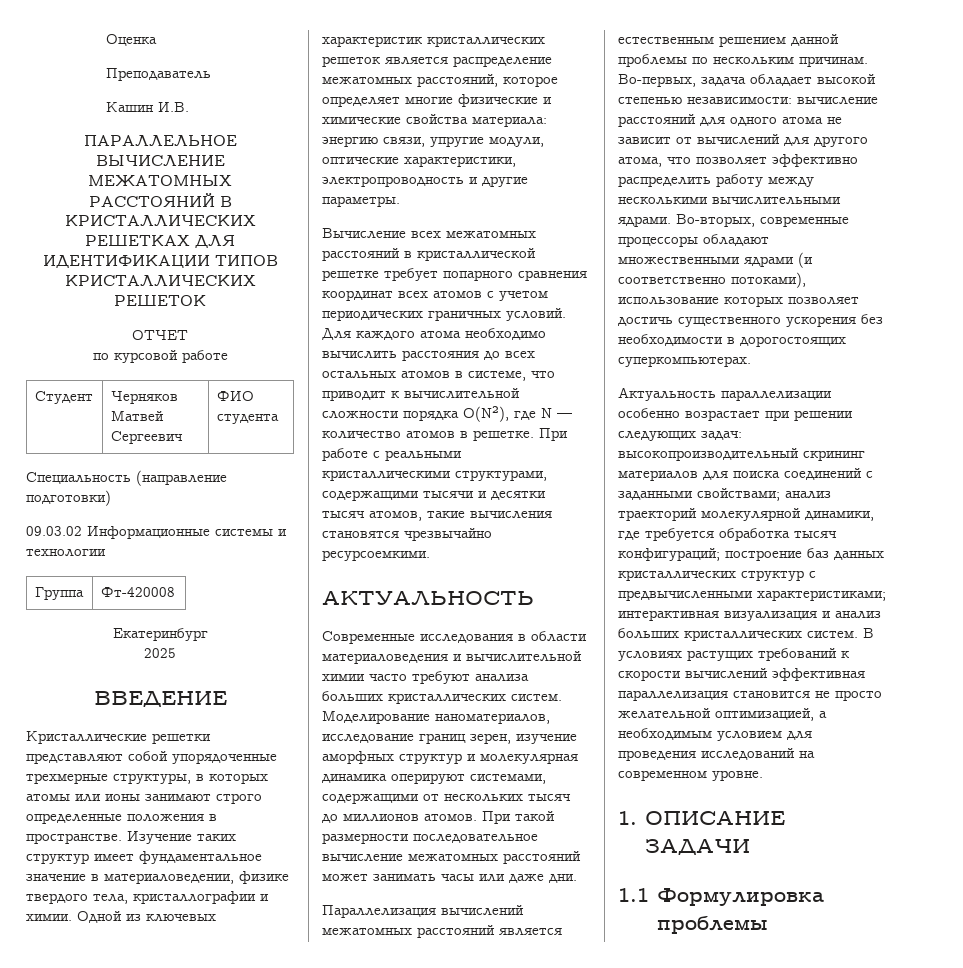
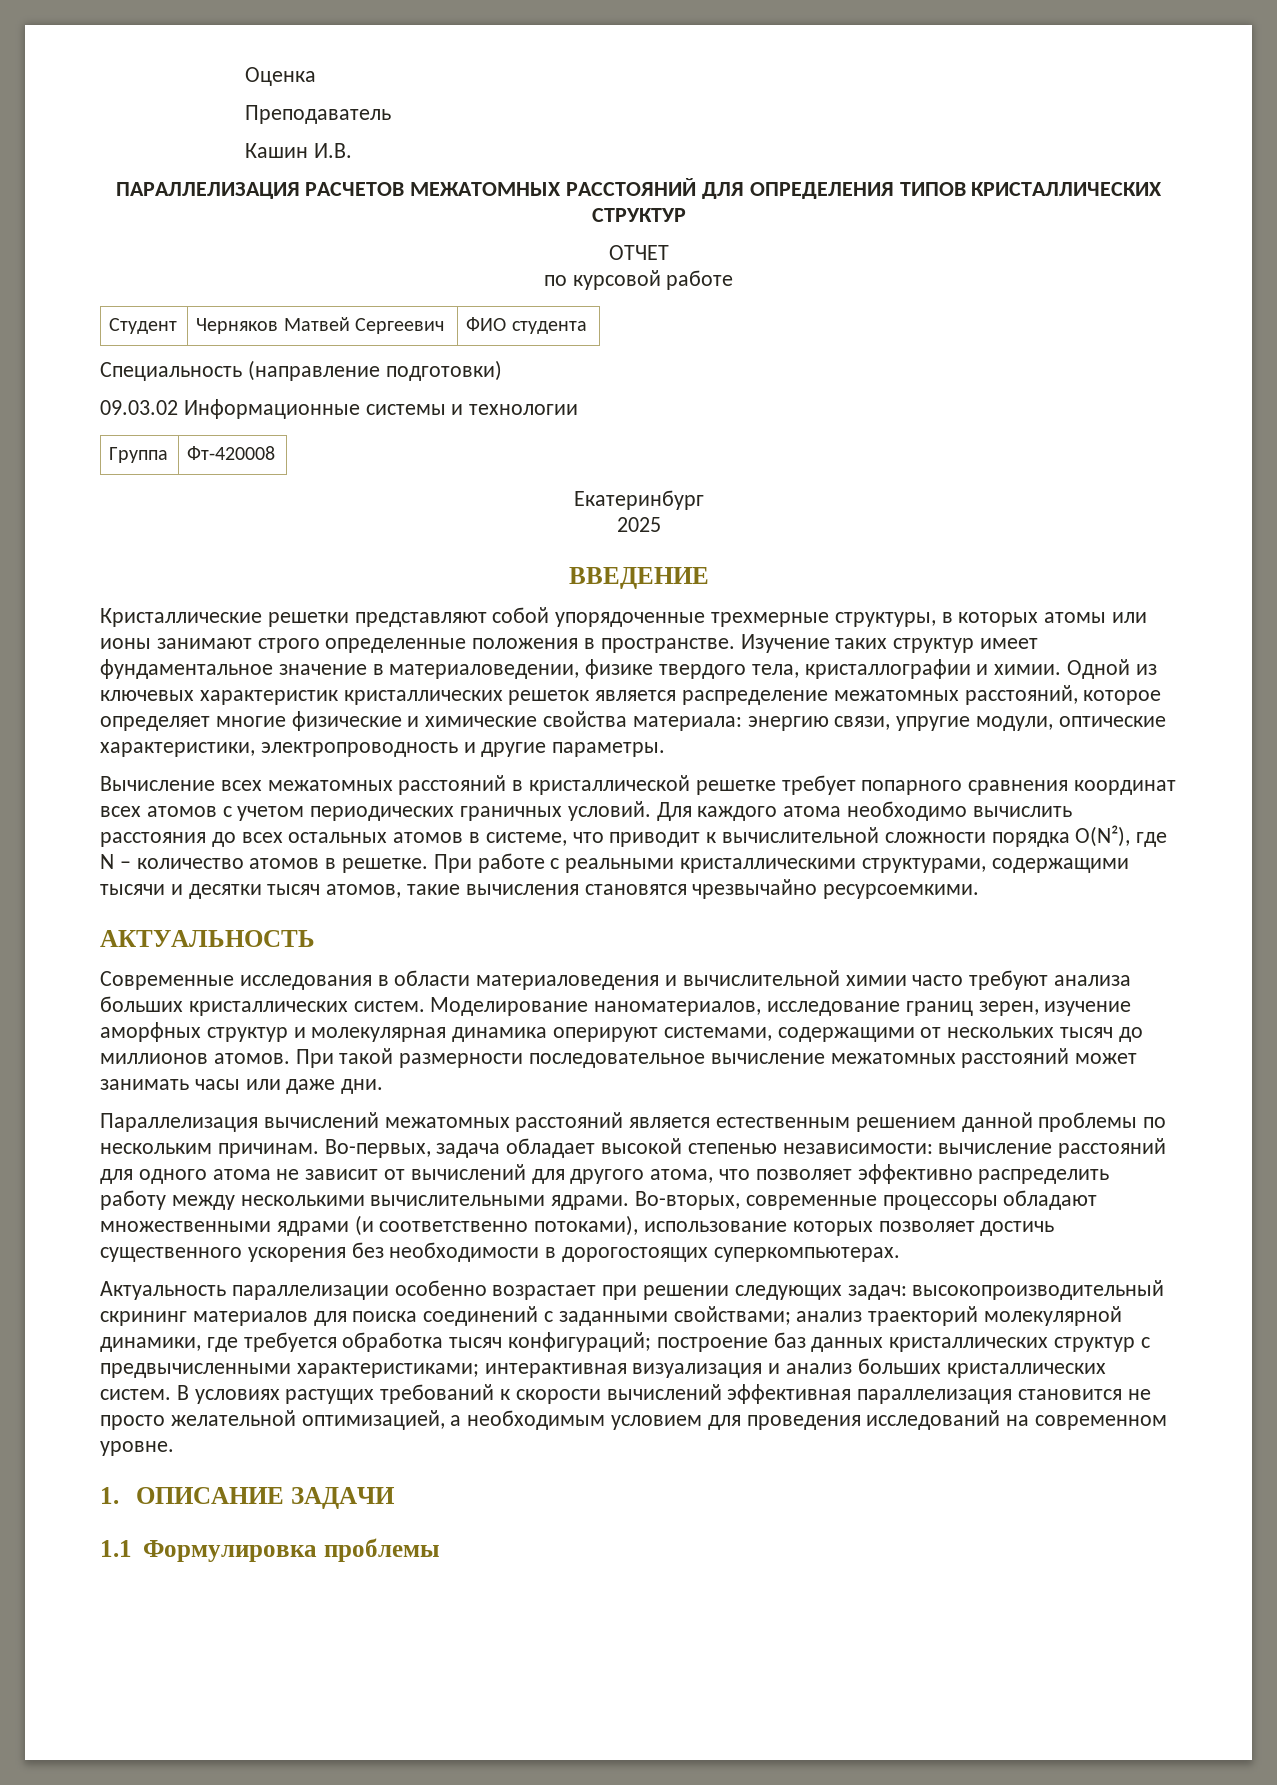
- ПАРАЛЛЕЛЬНОЕ ВЫЧИСЛЕНИЕ МЕЖАТОМНЫХ РАССТОЯНИЙ В КРИСТАЛЛИЧЕСКИХ РЕШЕТКАХ ДЛЯ ИДЕНТИФИКАЦИИ ТИПОВ КРИСТАЛЛИЧЕСКИХ РЕШЕТОК
+ ПАРАЛЛЕЛИЗАЦИЯ РАСЧЕТОВ МЕЖАТОМНЫХ РАССТОЯНИЙ ДЛЯ ОПРЕДЕЛЕНИЯ ТИПОВ КРИСТАЛЛИЧЕСКИХ СТРУКТУР
- Для каждого атома необходимо вычислить расстояния до всех остальных атомов в системе, что приводит к вычислительной сложности порядка O(N²), где N — количество атомов в решетке.
+ Для каждого атома необходимо вычислить расстояния до всех остальных атомов в системе, что приводит к вычислительной сложности порядка O(N²), где N – количество атомов в решетке.

